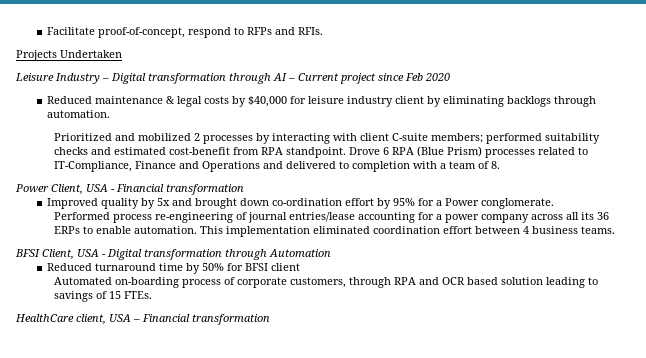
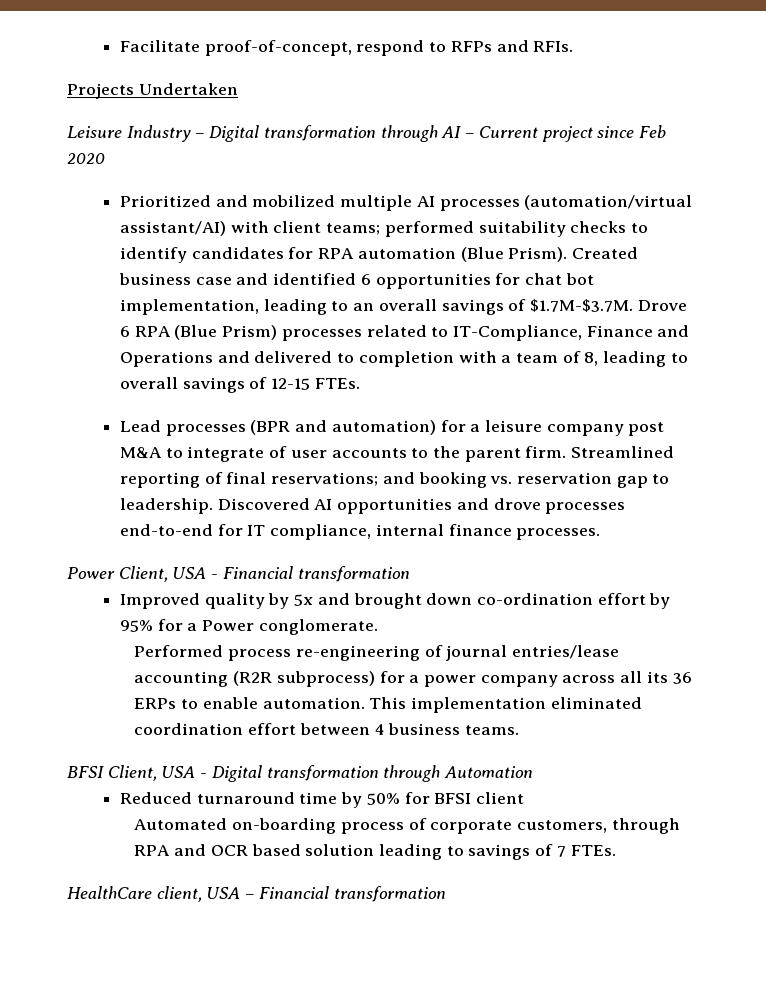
- Reduced maintenance & legal costs by $40,000 for leisure industry client by eliminating backlogs through automation.
- Prioritized and mobilized 2 processes by interacting with client C-suite members; performed suitability checks and estimated cost-benefit from RPA standpoint. Drove 6 RPA (Blue Prism) processes related to IT-Compliance, Finance and Operations and delivered to completion with a team of 8.
+ Prioritized and mobilized multiple AI processes (automation/virtual assistant/AI) with client teams; performed suitability checks to identify candidates for RPA automation (Blue Prism). Created business case and identified 6 opportunities for chat bot implementation, leading to an overall savings of $1.7M-$3.7M. Drove 6 RPA (Blue Prism) processes related to IT-Compliance, Finance and Operations and delivered to completion with a team of 8, leading to overall savings of 12-15 FTEs.
+ Lead processes (BPR and automation) for a leisure company post M&A to integrate of user accounts to the parent firm. Streamlined reporting of final reservations; and booking vs. reservation gap to leadership. Discovered AI opportunities and drove processes end-to-end for IT compliance, internal finance processes.
- Performed process re-engineering of journal entries/lease accounting for a power company across all its 36 ERPs to enable automation.
+ Performed process re-engineering of journal entries/lease accounting (R2R subprocess) for a power company across all its 36 ERPs to enable automation.
- Automated on-boarding process of corporate customers, through RPA and OCR based solution leading to savings of 15 FTEs.
+ Automated on-boarding process of corporate customers, through RPA and OCR based solution leading to savings of 7 FTEs.

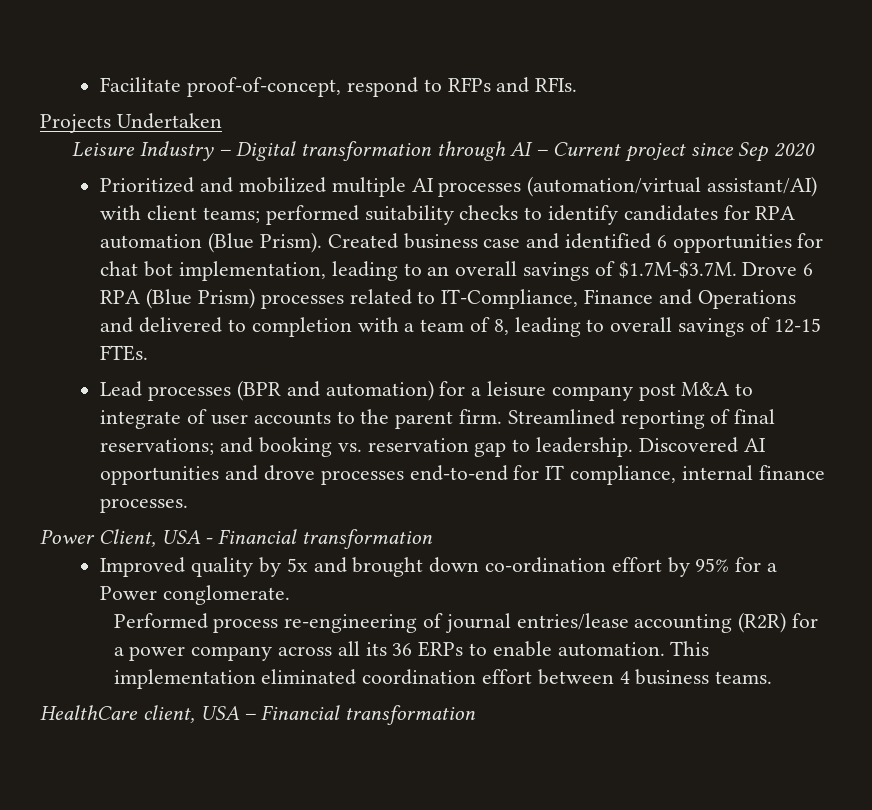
- Leisure Industry – Digital transformation through AI – Current project since Feb 2020
+ Leisure Industry – Digital transformation through AI – Current project since Sep 2020
- Performed process re-engineering of journal entries/lease accounting (R2R subprocess) for a power company across all its 36 ERPs to enable automation.
+ Performed process re-engineering of journal entries/lease accounting (R2R) for a power company across all its 36 ERPs to enable automation.
- BFSI Client, USA - Digital transformation through Automation
- Reduced turnaround time by 50% for BFSI client
- Automated on-boarding process of corporate customers, through RPA and OCR based solution leading to savings of 7 FTEs.

